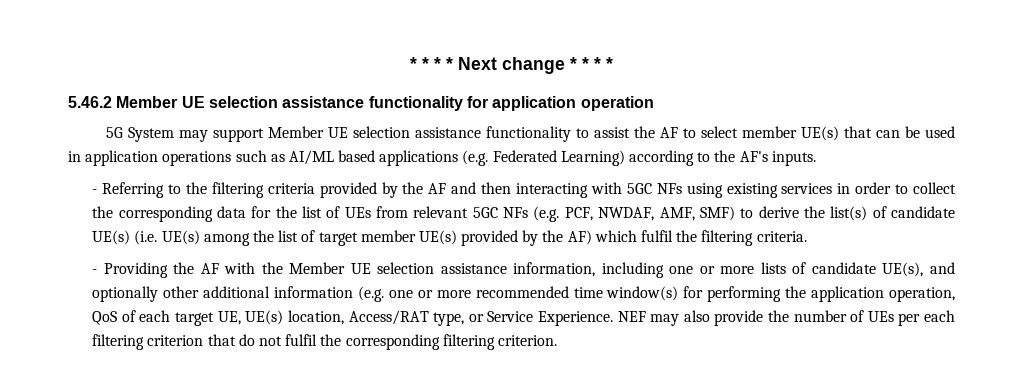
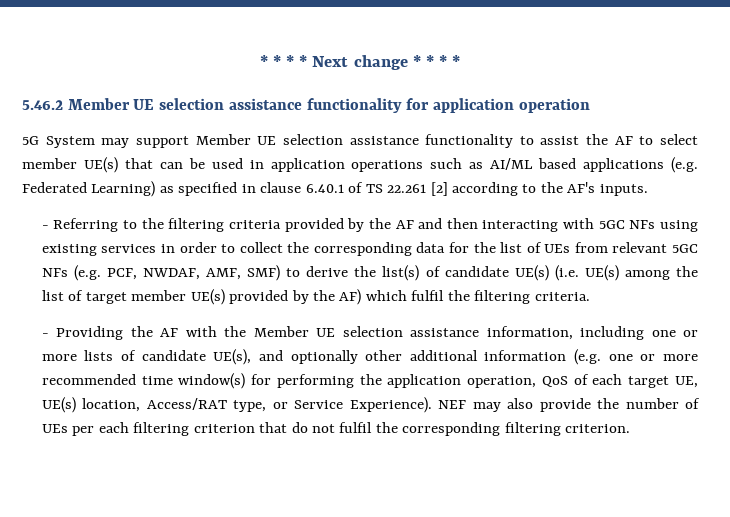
- 5G System may support Member UE selection assistance functionality to assist the AF to select member UE(s) that can be used in application operations such as AI/ML based applications (e.g. Federated Learning) according to the AF's inputs.
+ 5G System may support Member UE selection assistance functionality to assist the AF to select member UE(s) that can be used in application operations such as AI/ML based applications (e.g. Federated Learning) as specified in clause 6.40.1 of TS 22.261 [2] according to the AF's inputs.
- - Providing the AF with the Member UE selection assistance information, including one or more lists of candidate UE(s), and optionally other additional information (e.g. one or more recommended time window(s) for performing the application operation, QoS of each target UE, UE(s) location, Access/RAT type, or Service Experience.
+ - Providing the AF with the Member UE selection assistance information, including one or more lists of candidate UE(s), and optionally other additional information (e.g. one or more recommended time window(s) for performing the application operation, QoS of each target UE, UE(s) location, Access/RAT type, or Service Experience).

